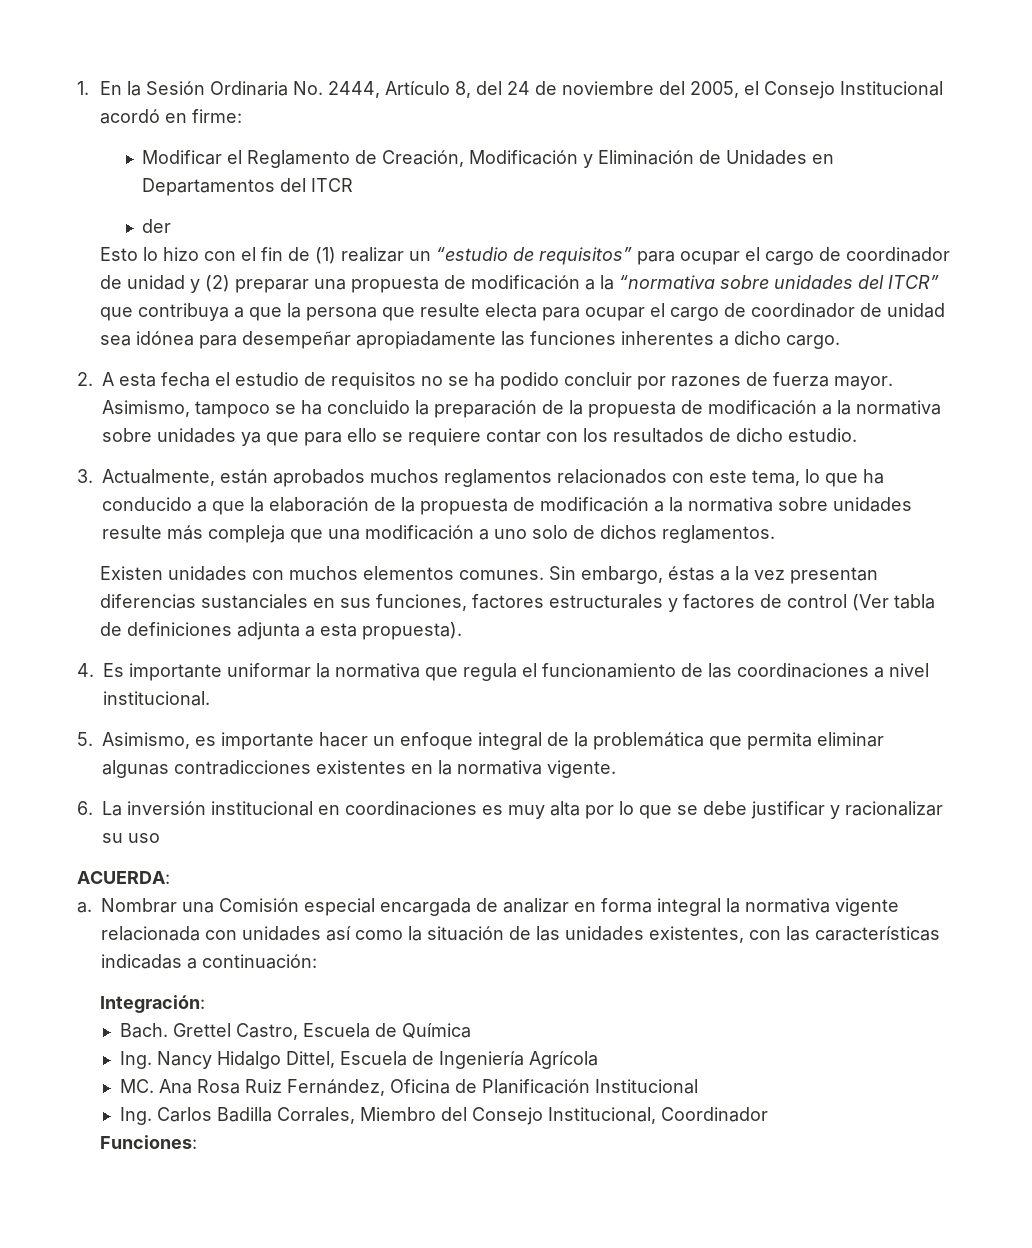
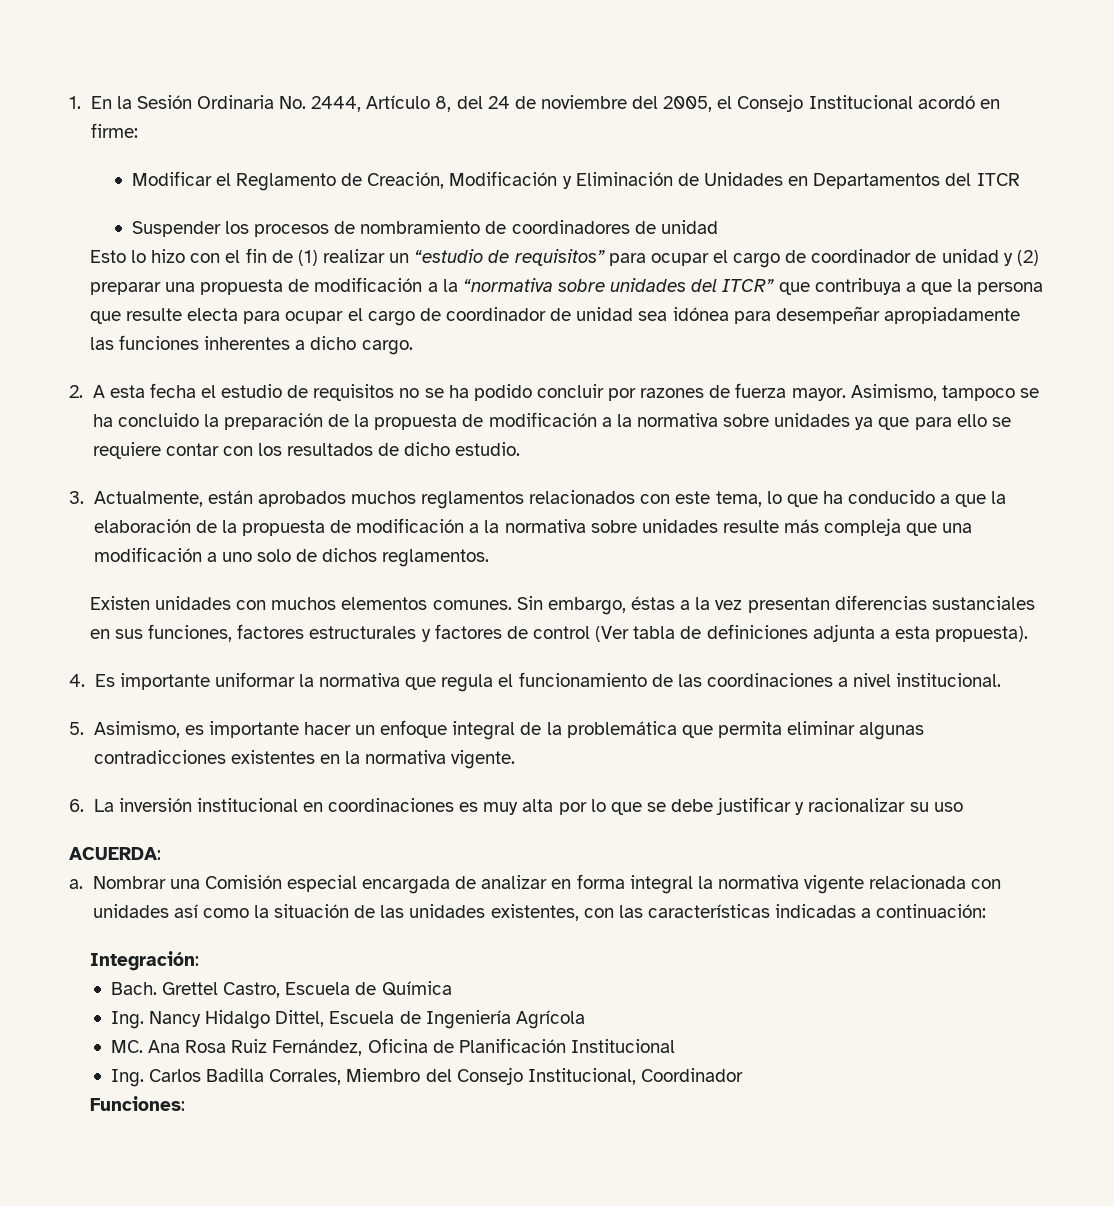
- der
+ Suspender los procesos de nombramiento de coordinadores de unidad

